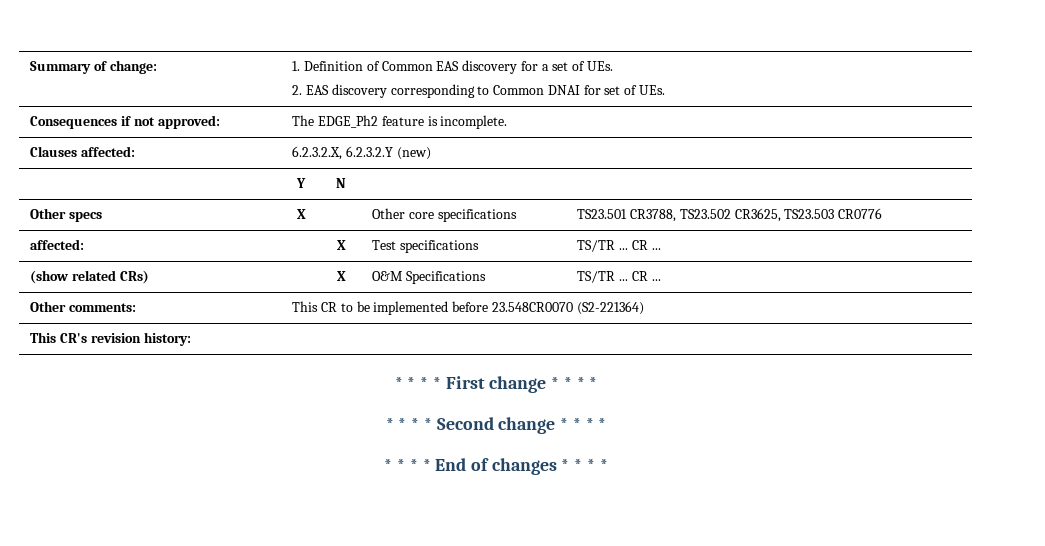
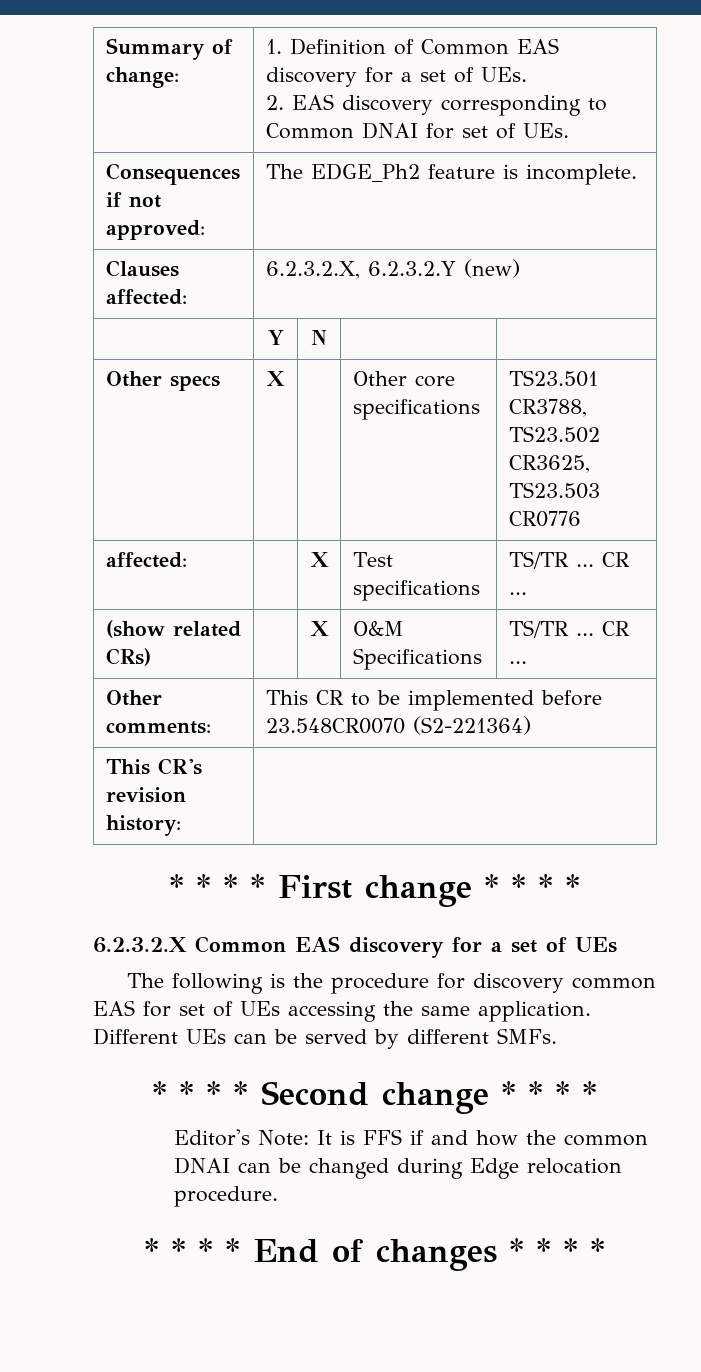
+ 6.2.3.2.X Common EAS discovery for a set of UEs
+ The following is the procedure for discovery common EAS for set of UEs accessing the same application. Different UEs can be served by different SMFs.
+ Editor's Note: It is FFS if and how the common DNAI can be changed during Edge relocation procedure.

